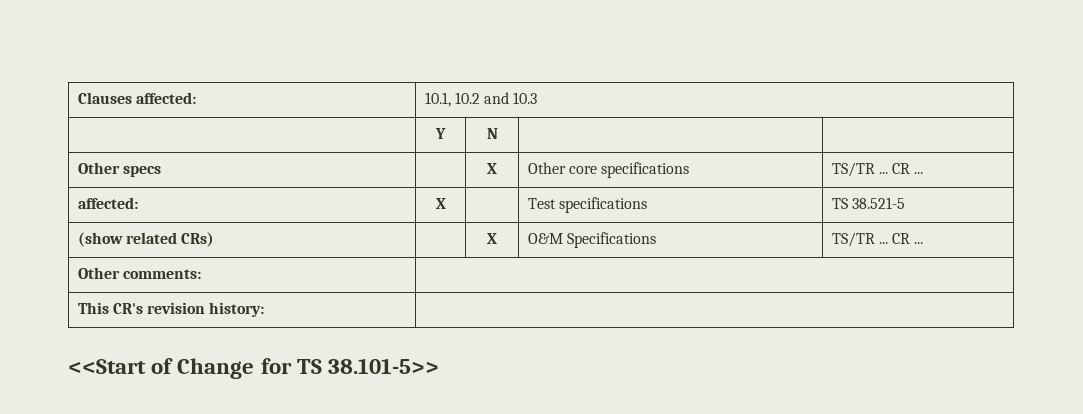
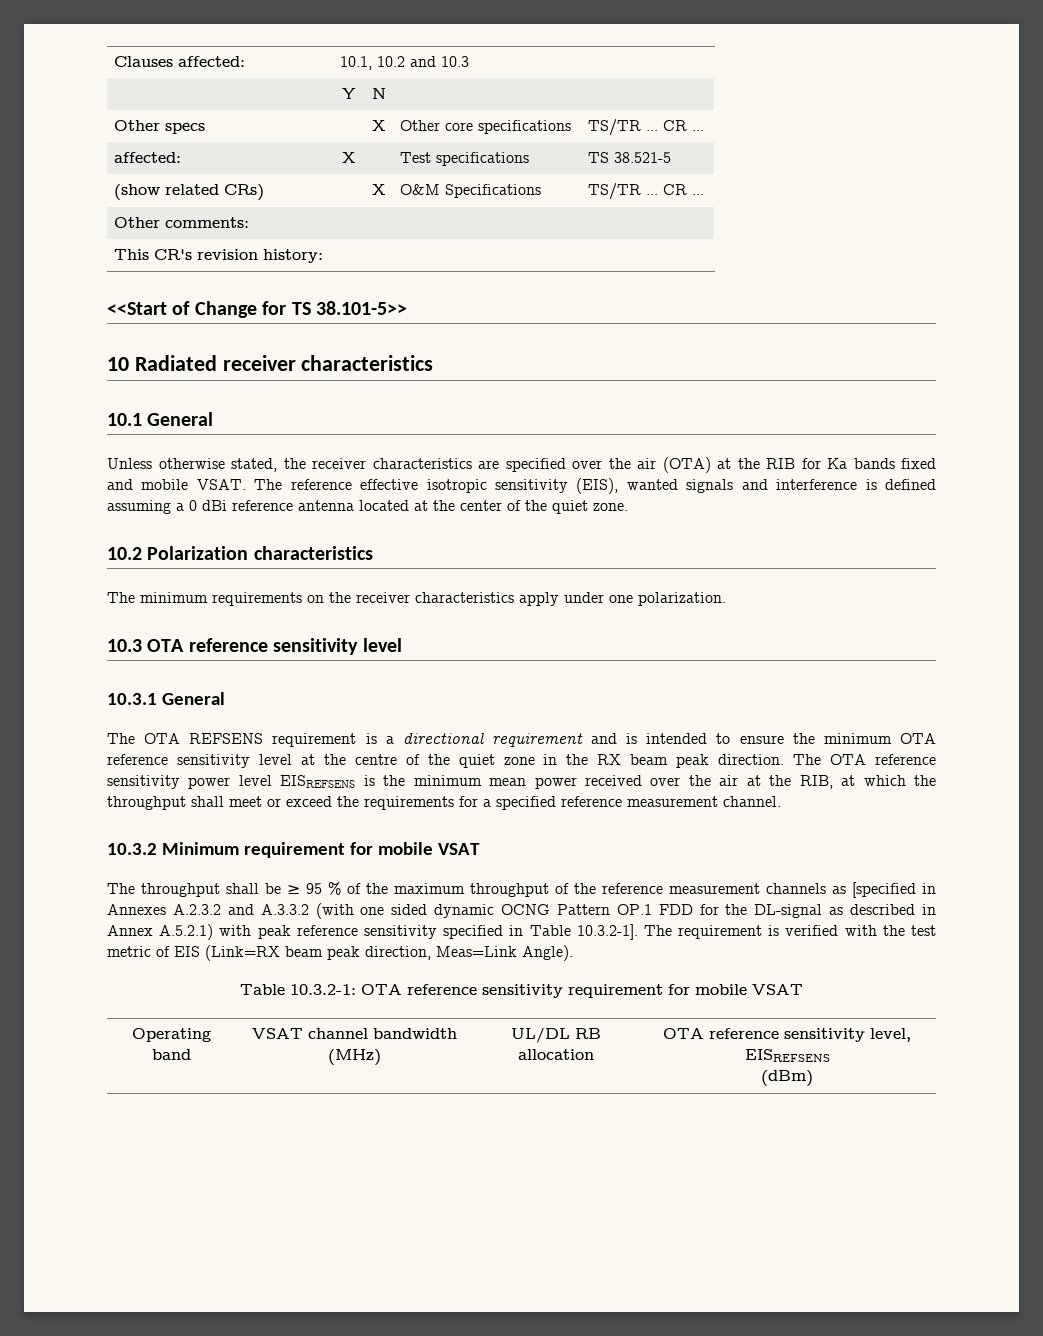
+ 10 Radiated receiver characteristics
+ 10.1 General
+ Unless otherwise stated, the receiver characteristics are specified over the air (OTA) at the RIB for Ka bands fixed and mobile VSAT. The reference effective isotropic sensitivity (EIS), wanted signals and interference is defined assuming a 0 dBi reference antenna located at the center of the quiet zone.
+ 10.2 Polarization characteristics
+ The minimum requirements on the receiver characteristics apply under one polarization.
+ 10.3 OTA reference sensitivity level
+ 10.3.1 General
+ The OTA REFSENS requirement is a directional requirement and is intended to ensure the minimum OTA reference sensitivity level at the centre of the quiet zone in the RX beam peak direction. The OTA reference sensitivity power level EISREFSENS is the minimum mean power received over the air at the RIB, at which the throughput shall meet or exceed the requirements for a specified reference measurement channel.
+ 10.3.2 Minimum requirement for mobile VSAT
+ The throughput shall be ≥ 95 % of the maximum throughput of the reference measurement channels as [specified in Annexes A.2.3.2 and A.3.3.2 (with one sided dynamic OCNG Pattern OP.1 FDD for the DL-signal as described in Annex A.5.2.1) with peak reference sensitivity specified in Table 10.3.2-1]. The requirement is verified with the test metric of EIS (Link=RX beam peak direction, Meas=Link Angle).
+ Table 10.3.2-1: OTA reference sensitivity requirement for mobile VSAT
+ Operating band | VSAT channel bandwidth (MHz) | UL/DL RB allocation | OTA reference sensitivity level, EISREFSENS
+ (dBm)

